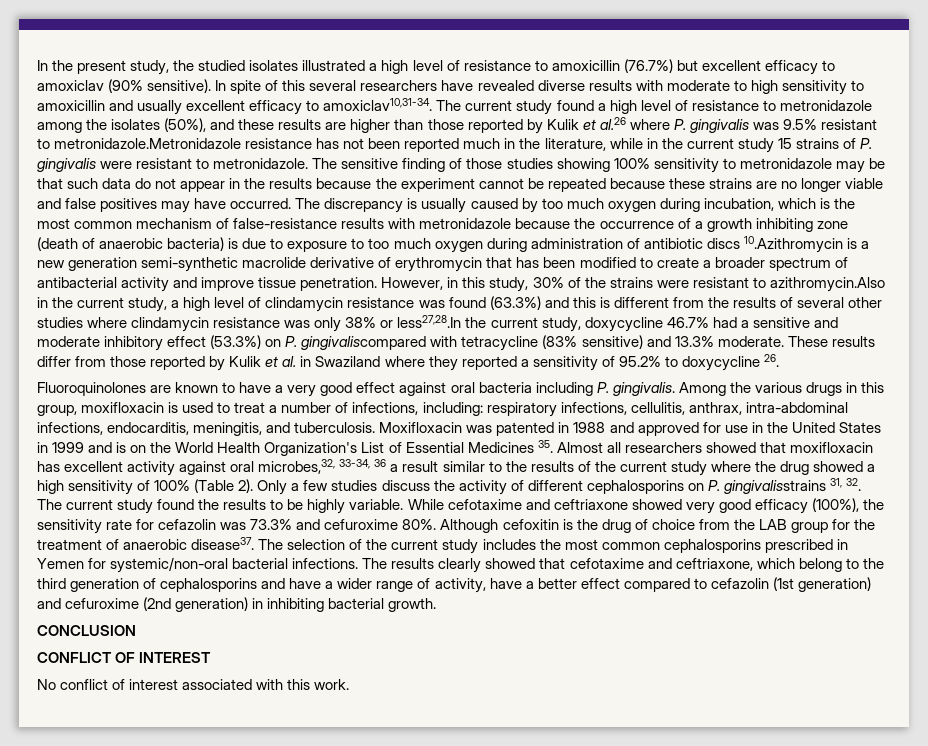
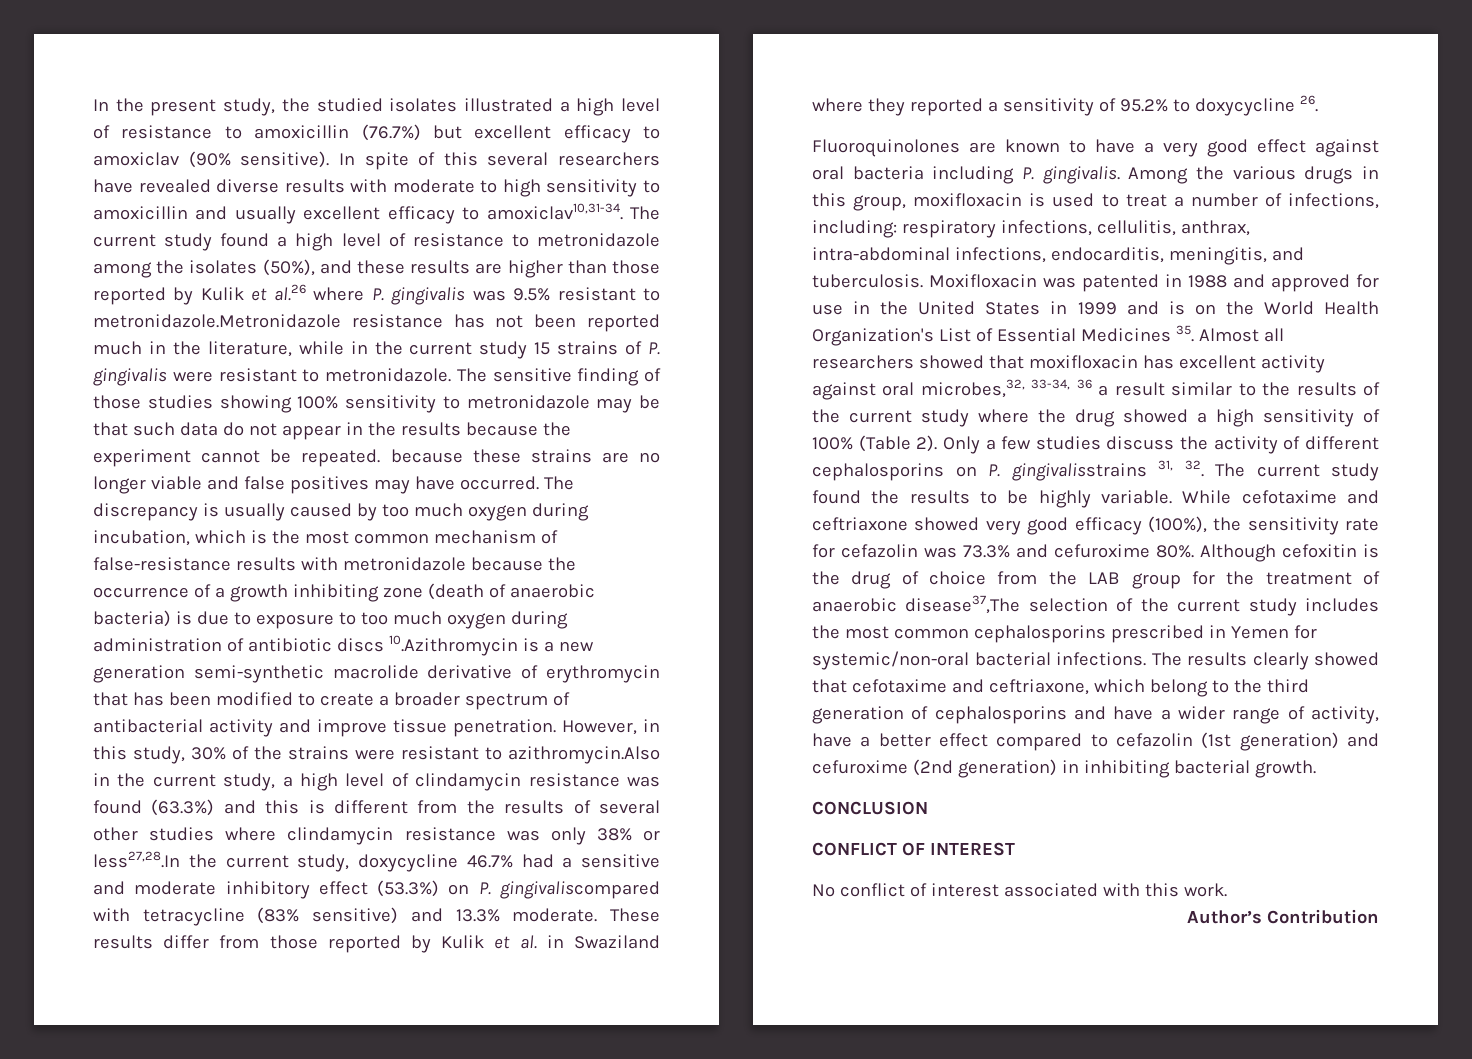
- The sensitive finding of those studies showing 100% sensitivity to metronidazole may be that such data do not appear in the results because the experiment cannot be repeated because these strains are no longer viable and false positives may have occurred.
+ The sensitive finding of those studies showing 100% sensitivity to metronidazole may be that such data do not appear in the results because the experiment cannot be repeated. because these strains are no longer viable and false positives may have occurred.
- Although cefoxitin is the drug of choice from the LAB group for the treatment of anaerobic disease37. The selection of the current study includes the most common cephalosporins prescribed in Yemen for systemic/non-oral bacterial infections.
+ Although cefoxitin is the drug of choice from the LAB group for the treatment of anaerobic disease37,The selection of the current study includes the most common cephalosporins prescribed in Yemen for systemic/non-oral bacterial infections.
+ Author’s Contribution

